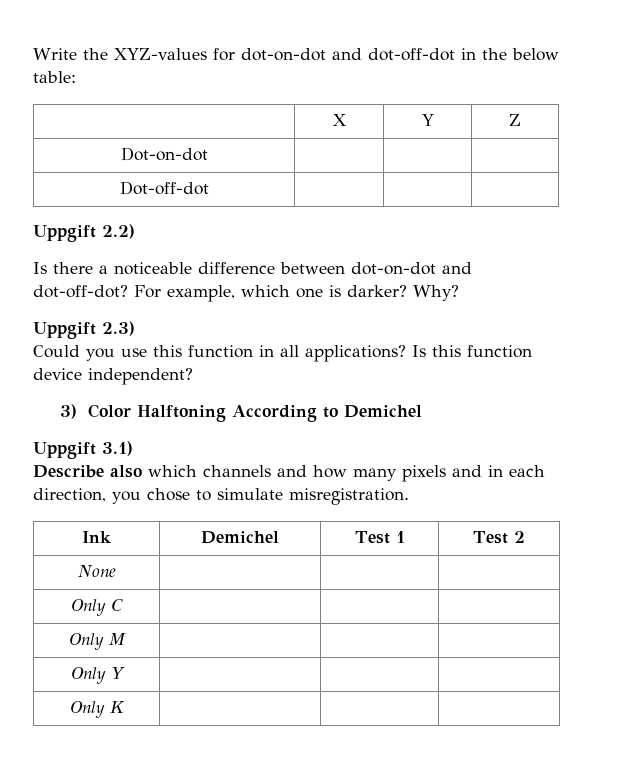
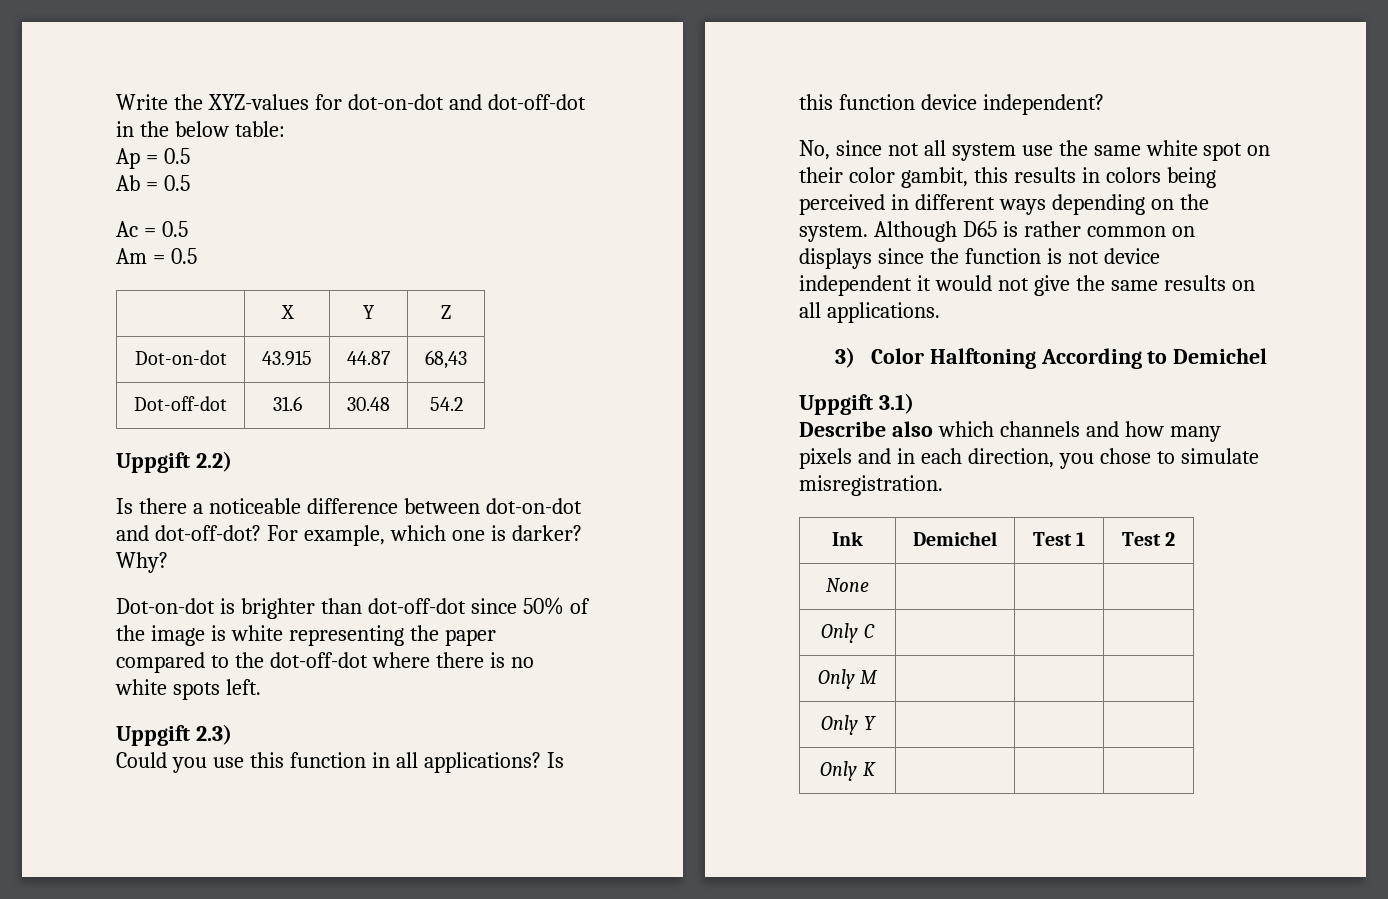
+ Ap = 0.5
+ Ab = 0.5
+ Ac = 0.5
+ Am = 0.5
  | X | Y | Z
- Dot-on-dot | | |
- Dot-off-dot | | |
+ Dot-on-dot | 43.915 | 44.87 | 68,43
+ Dot-off-dot | 31.6 | 30.48 | 54.2
+ Dot-on-dot is brighter than dot-off-dot since 50% of the image is white representing the paper compared to the dot-off-dot where there is no white spots left.
+ No, since not all system use the same white spot on their color gambit, this results in colors being perceived in different ways depending on the system. Although D65 is rather common on displays since the function is not device independent it would not give the same results on all applications.

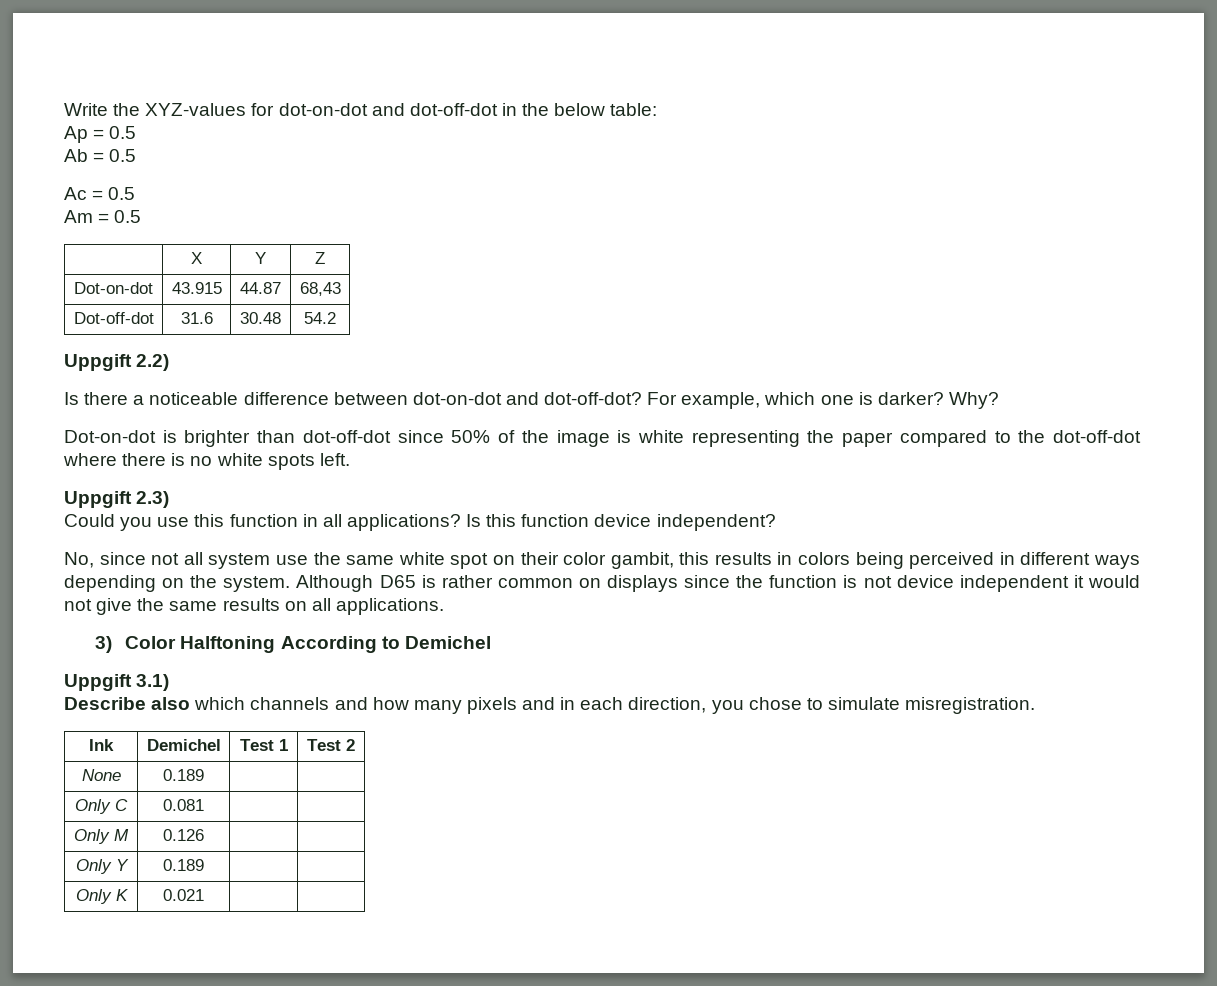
- None | | |
+ None | 0.189 | |
- Only C | | |
+ Only C | 0.081 | |
- Only M | | |
+ Only M | 0.126 | |
- Only Y | | |
+ Only Y | 0.189 | |
- Only K | | |
+ Only K | 0.021 | |

